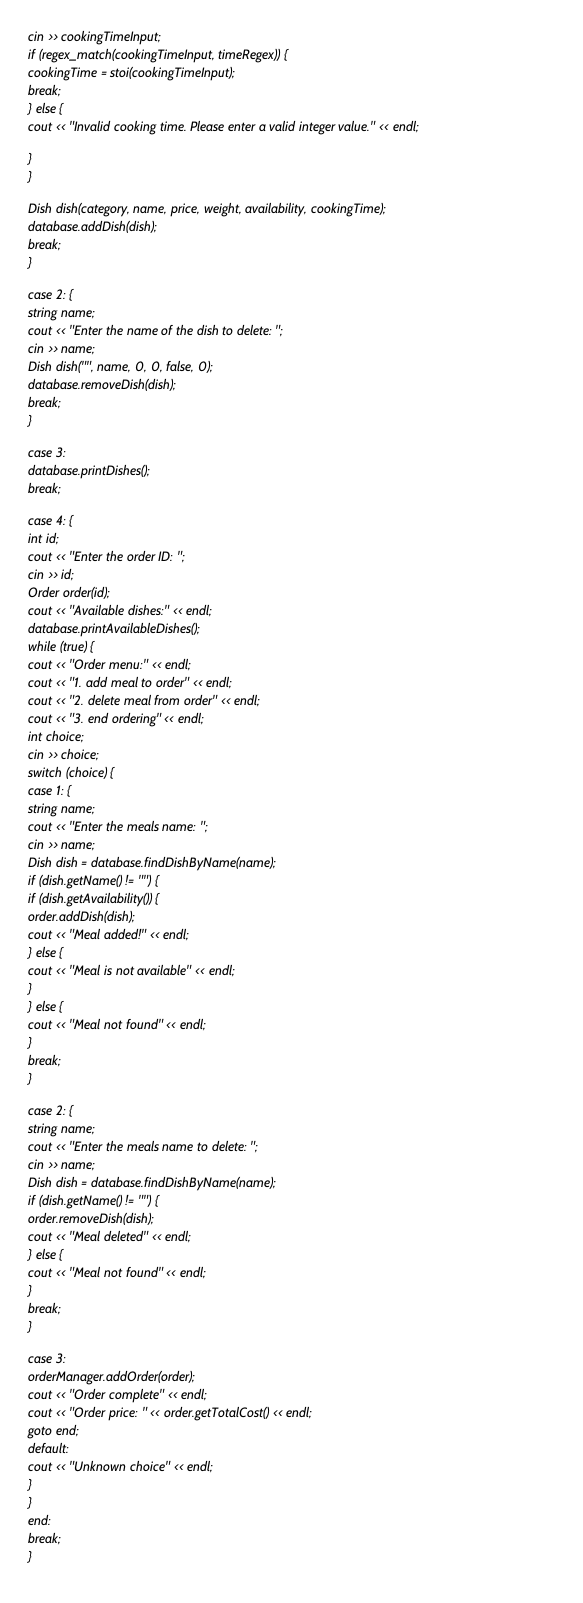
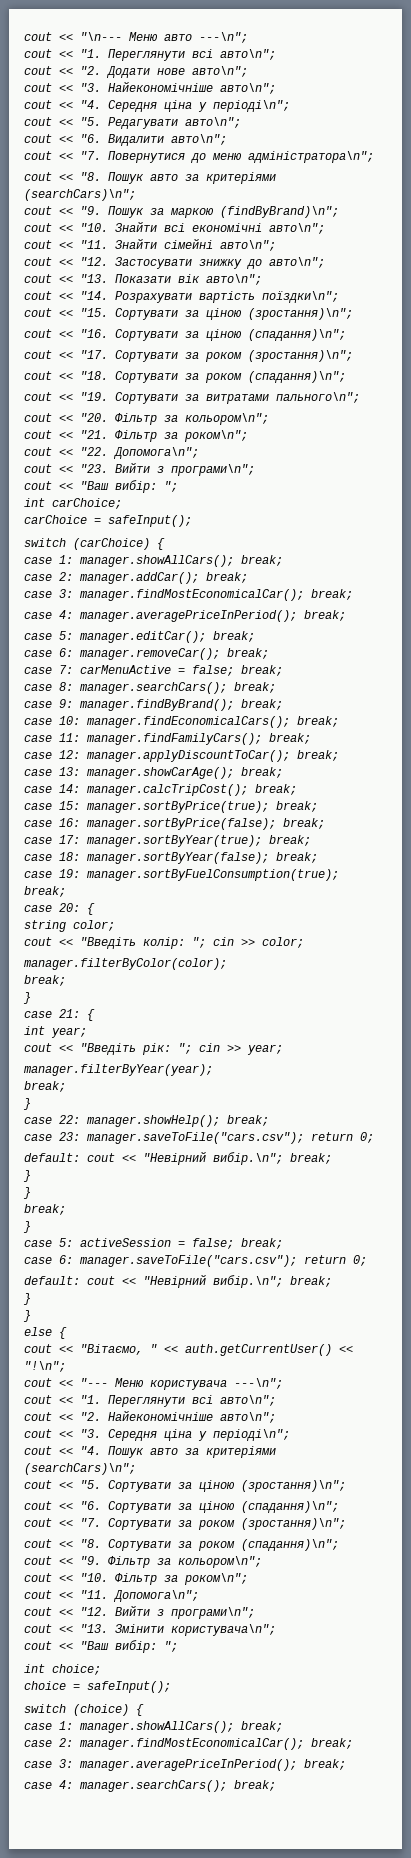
- cin >> cookingTimeInput;
- if (regex_match(cookingTimeInput, timeRegex)) {
- cookingTime = stoi(cookingTimeInput);
- break;
- } else {
- cout << "Invalid cooking time. Please enter a valid integer value." << endl;
- }
- }
- Dish dish(category, name, price, weight, availability, cookingTime);
- database.addDish(dish);
+ cout << "\n--- Меню авто ---\n";
+ cout << "1. Переглянути всі авто\n";
+ cout << "2. Додати нове авто\n";
+ cout << "3. Найекономічніше авто\n";
+ cout << "4. Середня ціна у періоді\n";
+ cout << "5. Редагувати авто\n";
+ cout << "6. Видалити авто\n";
+ cout << "7. Повернутися до меню адміністратора\n";
+ cout << "8. Пошук авто за критеріями (searchCars)\n";
+ cout << "9. Пошук за маркою (findByBrand)\n";
+ cout << "10. Знайти всі економічні авто\n";
+ cout << "11. Знайти сімейні авто\n";
+ cout << "12. Застосувати знижку до авто\n";
+ cout << "13. Показати вік авто\n";
+ cout << "14. Розрахувати вартість поїздки\n";
+ cout << "15. Сортувати за ціною (зростання)\n";
+ cout << "16. Сортувати за ціною (спадання)\n";
+ cout << "17. Сортувати за роком (зростання)\n";
+ cout << "18. Сортувати за роком (спадання)\n";
+ cout << "19. Сортувати за витратами пального\n";
+ cout << "20. Фільтр за кольором\n";
+ cout << "21. Фільтр за роком\n";
+ cout << "22. Допомога\n";
+ cout << "23. Вийти з програми\n";
+ cout << "Ваш вибір: ";
+ int carChoice;
+ carChoice = safeInput();
+ switch (carChoice) {
+ case 1: manager.showAllCars(); break;
+ case 2: manager.addCar(); break;
+ case 3: manager.findMostEconomicalCar(); break;
+ case 4: manager.averagePriceInPeriod(); break;
+ case 5: manager.editCar(); break;
+ case 6: manager.removeCar(); break;
+ case 7: carMenuActive = false; break;
+ case 8: manager.searchCars(); break;
+ case 9: manager.findByBrand(); break;
+ case 10: manager.findEconomicalCars(); break;
+ case 11: manager.findFamilyCars(); break;
+ case 12: manager.applyDiscountToCar(); break;
+ case 13: manager.showCarAge(); break;
+ case 14: manager.calcTripCost(); break;
+ case 15: manager.sortByPrice(true); break;
+ case 16: manager.sortByPrice(false); break;
+ case 17: manager.sortByYear(true); break;
+ case 18: manager.sortByYear(false); break;
+ case 19: manager.sortByFuelConsumption(true); break;
+ case 20: {
+ string color;
+ cout << "Введіть колір: "; cin >> color;
+ manager.filterByColor(color);
  break;
  }
- case 2: {
- string name;
- cout << "Enter the name of the dish to delete: ";
- cin >> name;
- Dish dish("", name, 0, 0, false, 0);
- database.removeDish(dish);
+ case 21: {
+ int year;
+ cout << "Введіть рік: "; cin >> year;
+ manager.filterByYear(year);
  break;
  }
- case 3:
- database.printDishes();
- break;
- case 4: {
- int id;
- cout << "Enter the order ID: ";
- cin >> id;
- Order order(id);
- cout << "Available dishes:" << endl;
- database.printAvailableDishes();
- while (true) {
- cout << "Order menu:" << endl;
- cout << "1. add meal to order" << endl;
- cout << "2. delete meal from order" << endl;
- cout << "3. end ordering" << endl;
- int choice;
- cin >> choice;
- switch (choice) {
- case 1: {
- string name;
- cout << "Enter the meals name: ";
- cin >> name;
- Dish dish = database.findDishByName(name);
- if (dish.getName() != "") {
- if (dish.getAvailability()) {
- order.addDish(dish);
- cout << "Meal added!" << endl;
- } else {
- cout << "Meal is not available" << endl;
+ case 22: manager.showHelp(); break;
+ case 23: manager.saveToFile("cars.csv"); return 0;
+ default: cout << "Невірний вибір.\n"; break;
  }
- } else {
- cout << "Meal not found" << endl;
  }
  break;
  }
- case 2: {
- string name;
- cout << "Enter the meals name to delete: ";
- cin >> name;
- Dish dish = database.findDishByName(name);
- if (dish.getName() != "") {
- order.removeDish(dish);
- cout << "Meal deleted" << endl;
- } else {
- cout << "Meal not found" << endl;
- }
- break;
- }
- case 3:
- orderManager.addOrder(order);
- cout << "Order complete" << endl;
- cout << "Order price: " << order.getTotalCost() << endl;
- goto end;
- default:
- cout << "Unknown choice" << endl;
+ case 5: activeSession = false; break;
+ case 6: manager.saveToFile("cars.csv"); return 0;
+ default: cout << "Невірний вибір.\n"; break;
  }
  }
- end:
- break;
- }
+ else {
+ cout << "Вітаємо, " << auth.getCurrentUser() << "!\n";
+ cout << "--- Меню користувача ---\n";
+ cout << "1. Переглянути всі авто\n";
+ cout << "2. Найекономічніше авто\n";
+ cout << "3. Середня ціна у періоді\n";
+ cout << "4. Пошук авто за критеріями (searchCars)\n";
+ cout << "5. Сортувати за ціною (зростання)\n";
+ cout << "6. Сортувати за ціною (спадання)\n";
+ cout << "7. Сортувати за роком (зростання)\n";
+ cout << "8. Сортувати за роком (спадання)\n";
+ cout << "9. Фільтр за кольором\n";
+ cout << "10. Фільтр за роком\n";
+ cout << "11. Допомога\n";
+ cout << "12. Вийти з програми\n";
+ cout << "13. Змінити користувача\n";
+ cout << "Ваш вибір: ";
+ int choice;
+ choice = safeInput();
+ switch (choice) {
+ case 1: manager.showAllCars(); break;
+ case 2: manager.findMostEconomicalCar(); break;
+ case 3: manager.averagePriceInPeriod(); break;
+ case 4: manager.searchCars(); break;

